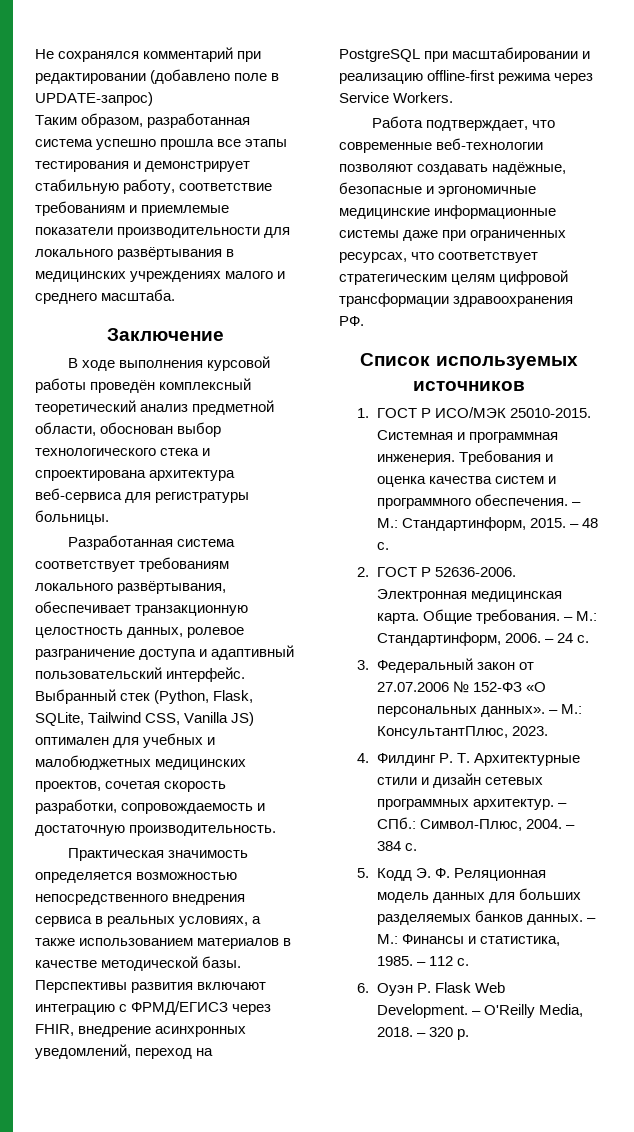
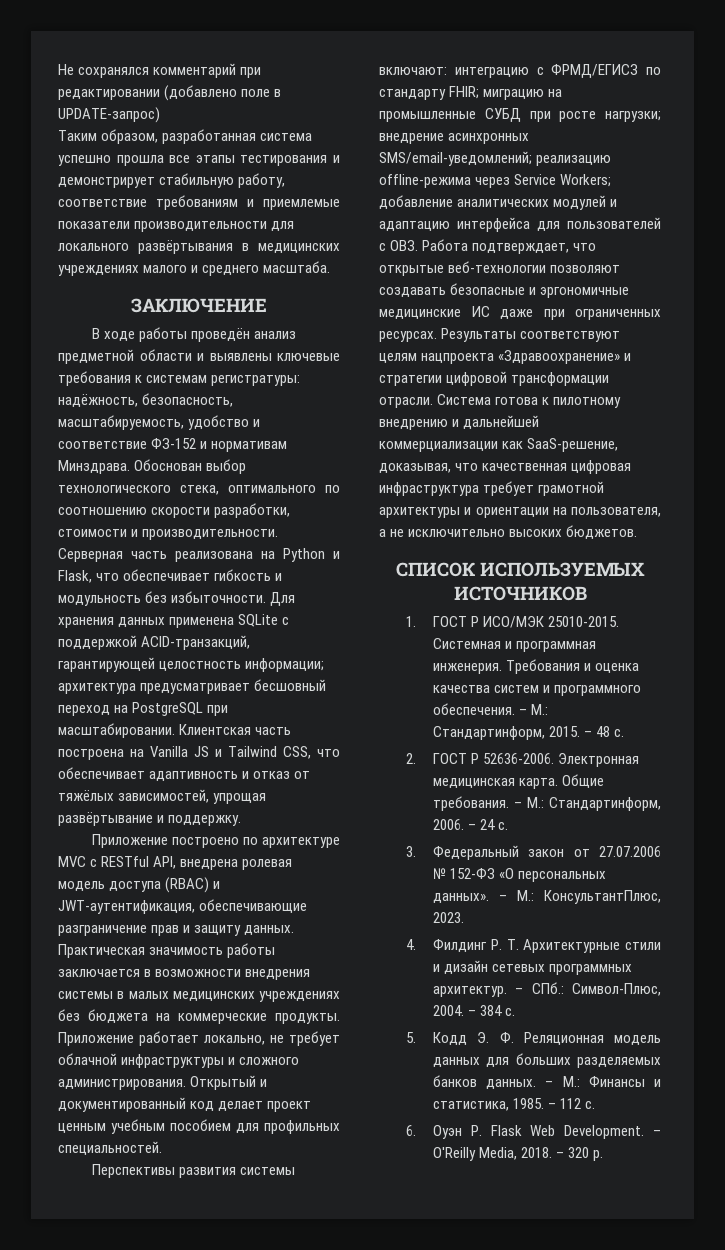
- Заключение
+ ЗАКЛЮЧЕНИЕ
- В ходе выполнения курсовой работы проведён комплексный теоретический анализ предметной области, обоснован выбор технологического стека и спроектирована архитектура веб-сервиса для регистратуры больницы.
- Разработанная система соответствует требованиям локального развёртывания, обеспечивает транзакционную целостность данных, ролевое разграничение доступа и адаптивный пользовательский интерфейс. Выбранный стек (Python, Flask, SQLite, Tailwind CSS, Vanilla JS) оптимален для учебных и малобюджетных медицинских проектов, сочетая скорость разработки, сопровождаемость и достаточную производительность.
- Практическая значимость определяется возможностью непосредственного внедрения сервиса в реальных условиях, а также использованием материалов в качестве методической базы. Перспективы развития включают интеграцию с ФРМД/ЕГИСЗ через FHIR, внедрение асинхронных уведомлений, переход на PostgreSQL при масштабировании и реализацию offline-first режима через Service Workers.
- Работа подтверждает, что современные веб-технологии позволяют создавать надёжные, безопасные и эргономичные медицинские информационные системы даже при ограниченных ресурсах, что соответствует стратегическим целям цифровой трансформации здравоохранения РФ.
- Список используемых источников
+ В ходе работы проведён анализ предметной области и выявлены ключевые требования к системам регистратуры: надёжность, безопасность, масштабируемость, удобство и соответствие ФЗ-152 и нормативам Минздрава. Обоснован выбор технологического стека, оптимального по соотношению скорости разработки, стоимости и производительности. Серверная часть реализована на Python и Flask, что обеспечивает гибкость и модульность без избыточности. Для хранения данных применена SQLite с поддержкой ACID-транзакций, гарантирующей целостность информации; архитектура предусматривает бесшовный переход на PostgreSQL при масштабировании. Клиентская часть построена на Vanilla JS и Tailwind CSS, что обеспечивает адаптивность и отказ от тяжёлых зависимостей, упрощая развёртывание и поддержку.
+ Приложение построено по архитектуре MVC с RESTful API, внедрена ролевая модель доступа (RBAC) и JWT-аутентификация, обеспечивающие разграничение прав и защиту данных. Практическая значимость работы заключается в возможности внедрения системы в малых медицинских учреждениях без бюджета на коммерческие продукты. Приложение работает локально, не требует облачной инфраструктуры и сложного администрирования. Открытый и документированный код делает проект ценным учебным пособием для профильных специальностей.
+ Перспективы развития системы включают: интеграцию с ФРМД/ЕГИСЗ по стандарту FHIR; миграцию на промышленные СУБД при росте нагрузки; внедрение асинхронных SMS/email-уведомлений; реализацию offline-режима через Service Workers; добавление аналитических модулей и адаптацию интерфейса для пользователей с ОВЗ. Работа подтверждает, что открытые веб-технологии позволяют создавать безопасные и эргономичные медицинские ИС даже при ограниченных ресурсах. Результаты соответствуют целям нацпроекта «Здравоохранение» и стратегии цифровой трансформации отрасли. Система готова к пилотному внедрению и дальнейшей коммерциализации как SaaS-решение, доказывая, что качественная цифровая инфраструктура требует грамотной архитектуры и ориентации на пользователя, а не исключительно высоких бюджетов.
+ СПИСОК ИСПОЛЬЗУЕМЫХ ИСТОЧНИКОВ

